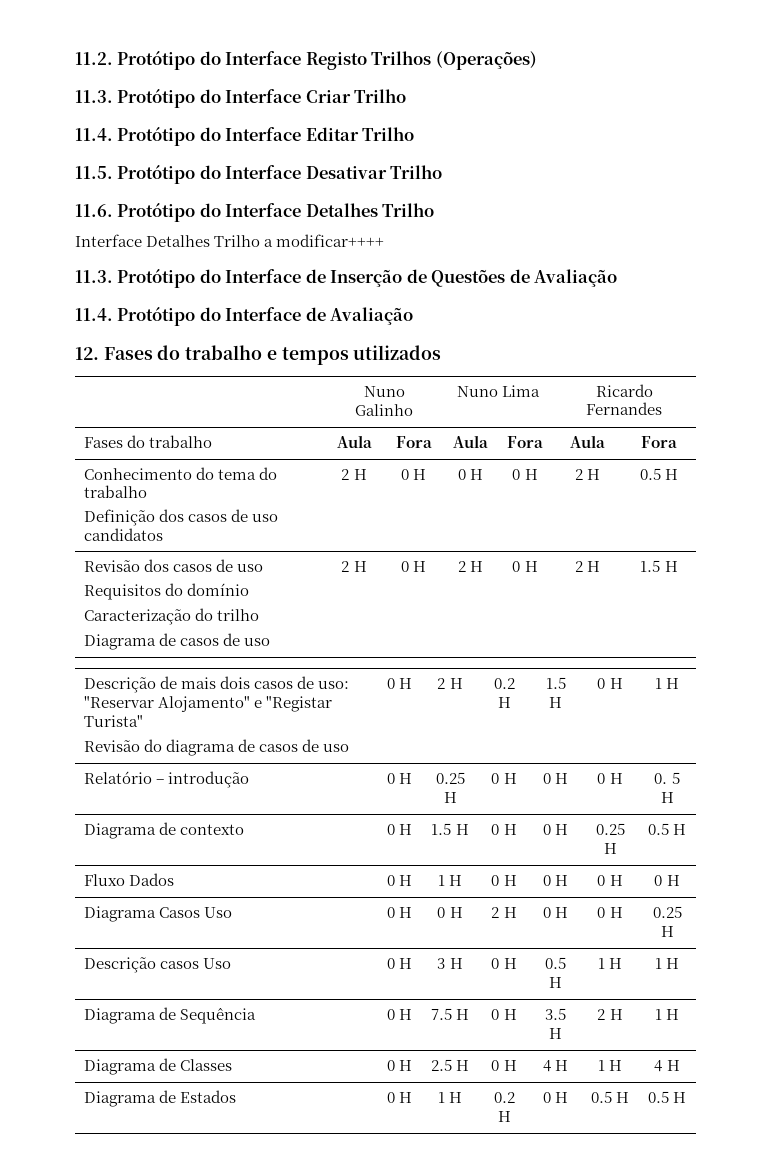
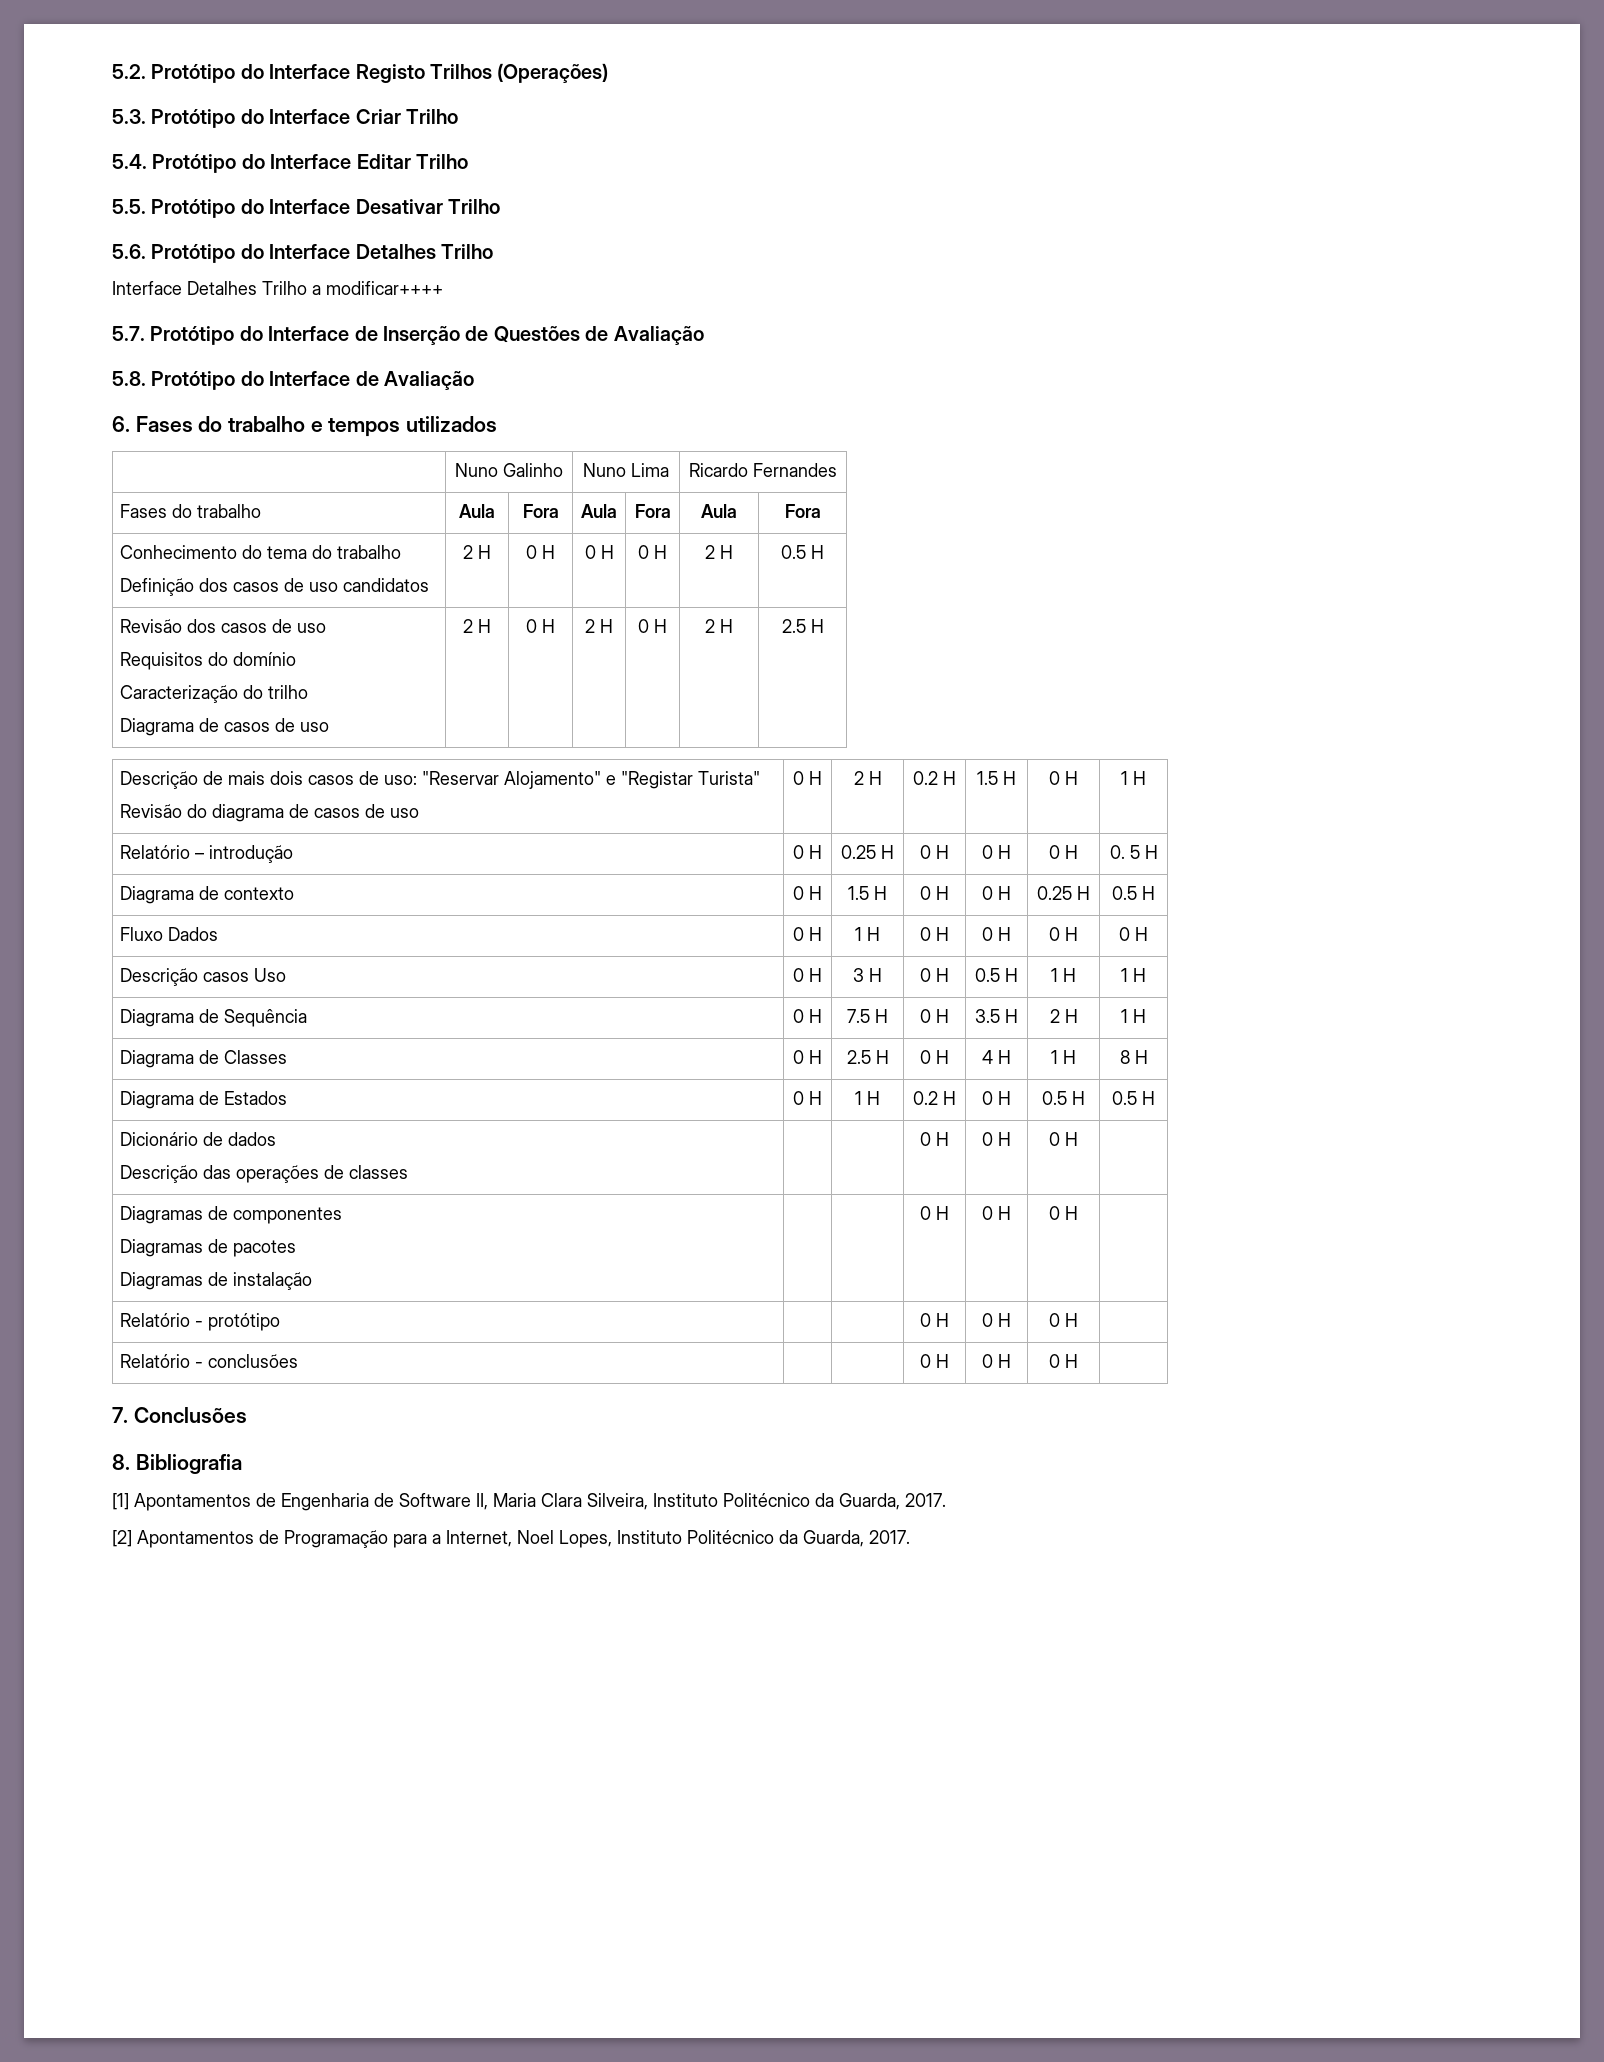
- 11.2. Protótipo do Interface Registo Trilhos (Operações)
+ 5.2. Protótipo do Interface Registo Trilhos (Operações)
- 11.3. Protótipo do Interface Criar Trilho
+ 5.3. Protótipo do Interface Criar Trilho
- 11.4. Protótipo do Interface Editar Trilho
+ 5.4. Protótipo do Interface Editar Trilho
- 11.5. Protótipo do Interface Desativar Trilho
+ 5.5. Protótipo do Interface Desativar Trilho
- 11.6. Protótipo do Interface Detalhes Trilho
+ 5.6. Protótipo do Interface Detalhes Trilho
- 11.3. Protótipo do Interface de Inserção de Questões de Avaliação
+ 5.7. Protótipo do Interface de Inserção de Questões de Avaliação
- 11.4. Protótipo do Interface de Avaliação
+ 5.8. Protótipo do Interface de Avaliação
- 12. Fases do trabalho e tempos utilizados
+ 6. Fases do trabalho e tempos utilizados
  Revisão dos casos de uso
  Requisitos do domínio
  Caracterização do trilho
- Diagrama de casos de uso | 2 H | 0 H | 2 H | 0 H | 2 H | 1.5 H
+ Diagrama de casos de uso | 2 H | 0 H | 2 H | 0 H | 2 H | 2.5 H
- Diagrama Casos Uso | 0 H | 0 H | 2 H | 0 H | 0 H | 0.25 H
- Diagrama de Classes | 0 H | 2.5 H | 0 H | 4 H | 1 H | 4 H
+ Diagrama de Classes | 0 H | 2.5 H | 0 H | 4 H | 1 H | 8 H
+ Dicionário de dados
+ Descrição das operações de classes | | | 0 H | 0 H | 0 H |
+ Diagramas de componentes
+ Diagramas de pacotes
+ Diagramas de instalação | | | 0 H | 0 H | 0 H |
+ Relatório - protótipo | | | 0 H | 0 H | 0 H |
+ Relatório - conclusões | | | 0 H | 0 H | 0 H |
+ 7. Conclusões
+ 8. Bibliografia
+ [1] Apontamentos de Engenharia de Software II, Maria Clara Silveira, Instituto Politécnico da Guarda, 2017.
+ [2] Apontamentos de Programação para a Internet, Noel Lopes, Instituto Politécnico da Guarda, 2017.

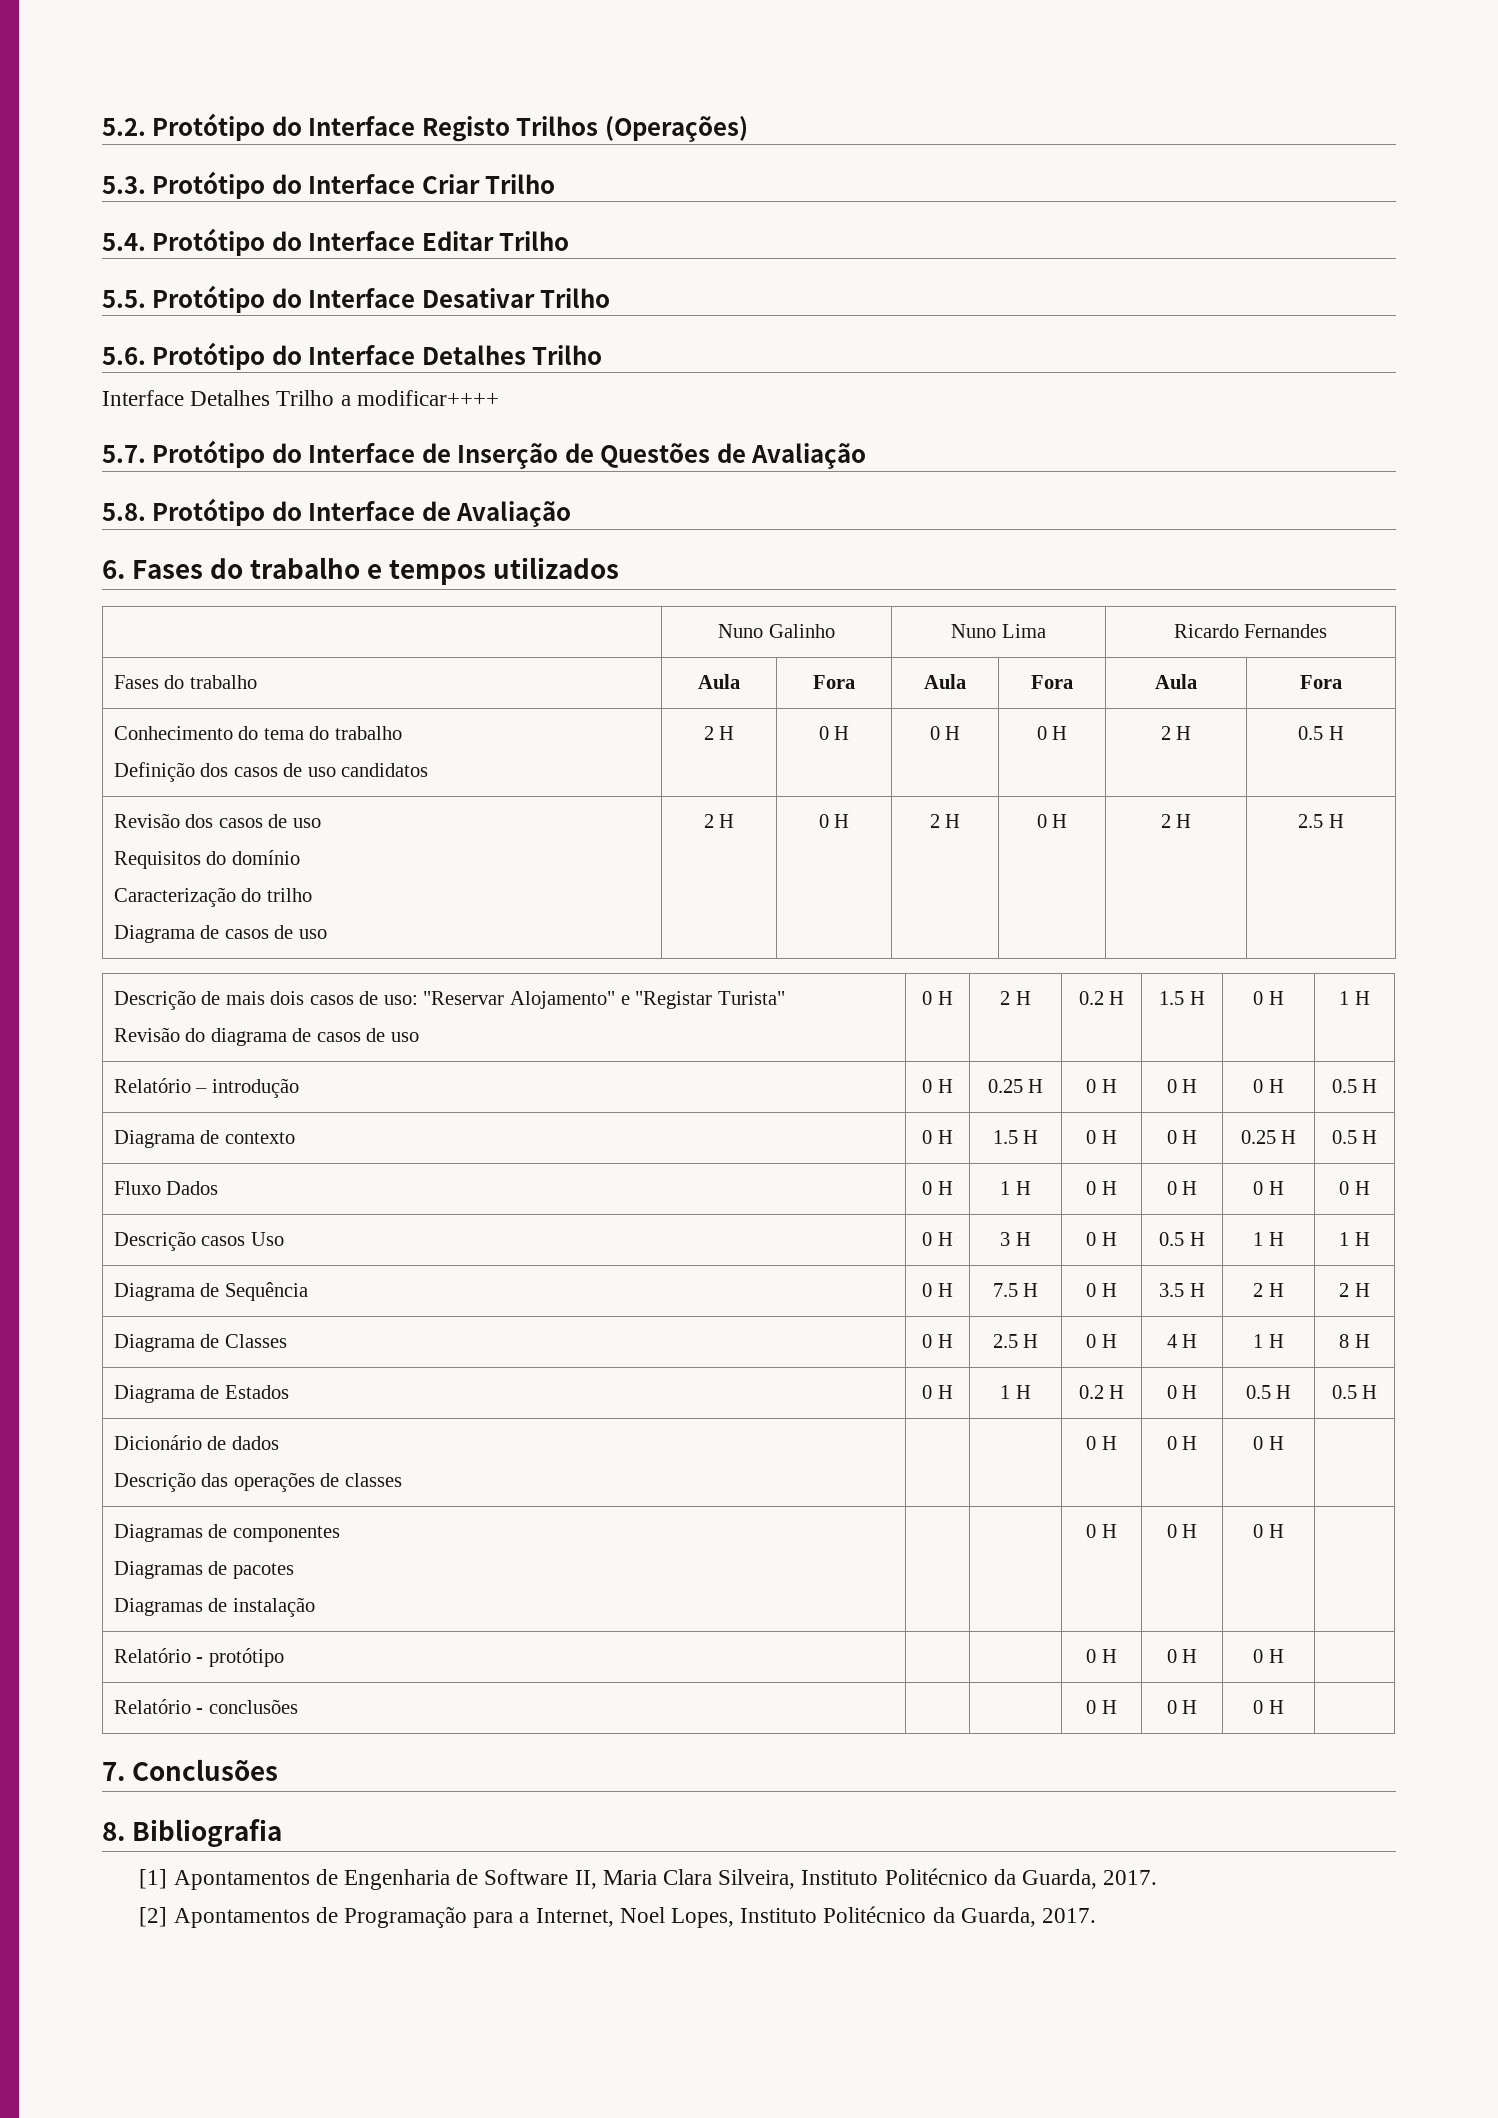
- Relatório – introdução | 0 H | 0.25 H | 0 H | 0 H | 0 H | 0. 5 H
+ Relatório – introdução | 0 H | 0.25 H | 0 H | 0 H | 0 H | 0.5 H
- Diagrama de Sequência | 0 H | 7.5 H | 0 H | 3.5 H | 2 H | 1 H
+ Diagrama de Sequência | 0 H | 7.5 H | 0 H | 3.5 H | 2 H | 2 H

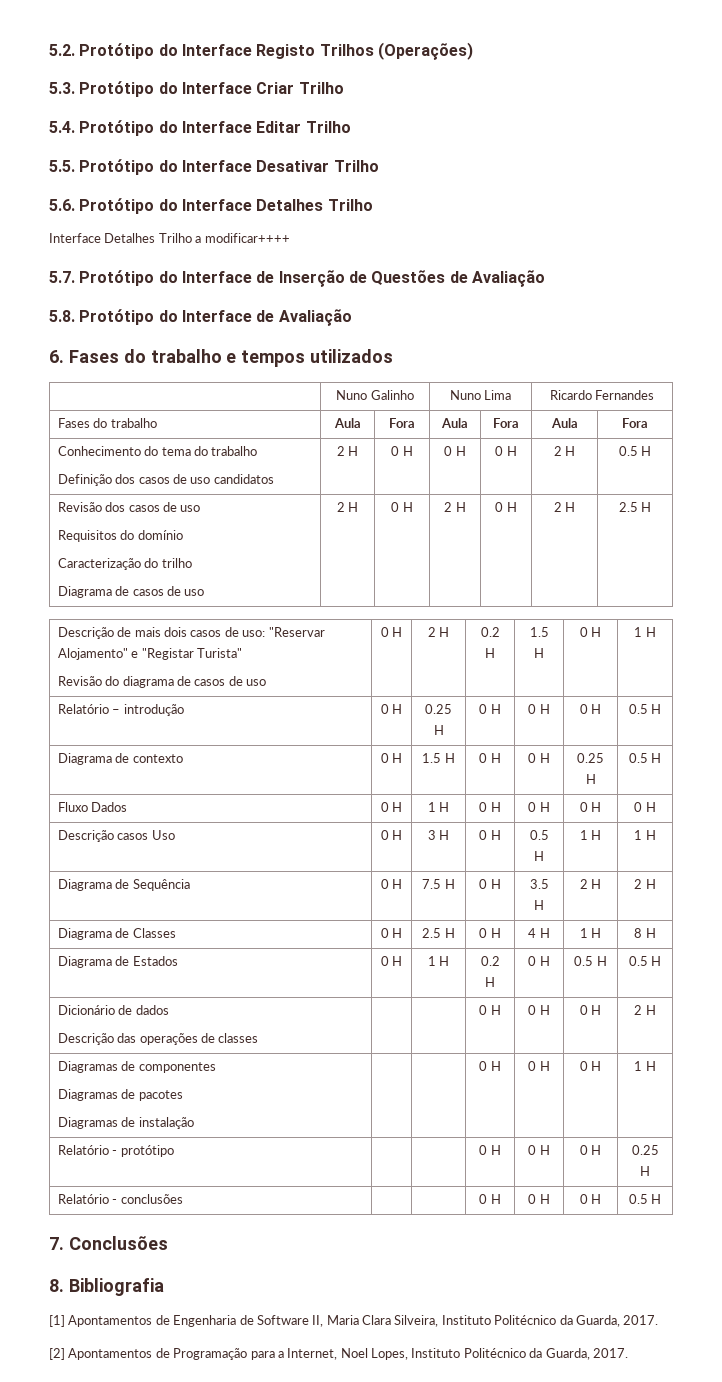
  Dicionário de dados
- Descrição das operações de classes | | | 0 H | 0 H | 0 H |
+ Descrição das operações de classes | | | 0 H | 0 H | 0 H | 2 H
  Diagramas de componentes
  Diagramas de pacotes
- Diagramas de instalação | | | 0 H | 0 H | 0 H |
+ Diagramas de instalação | | | 0 H | 0 H | 0 H | 1 H
- Relatório - protótipo | | | 0 H | 0 H | 0 H |
+ Relatório - protótipo | | | 0 H | 0 H | 0 H | 0.25 H
- Relatório - conclusões | | | 0 H | 0 H | 0 H |
+ Relatório - conclusões | | | 0 H | 0 H | 0 H | 0.5 H

